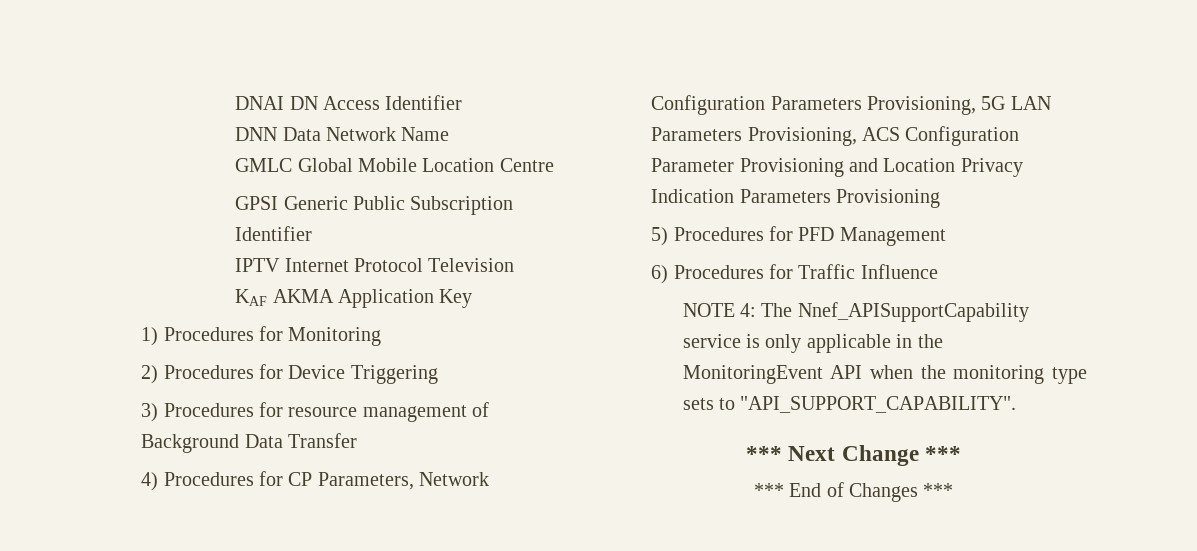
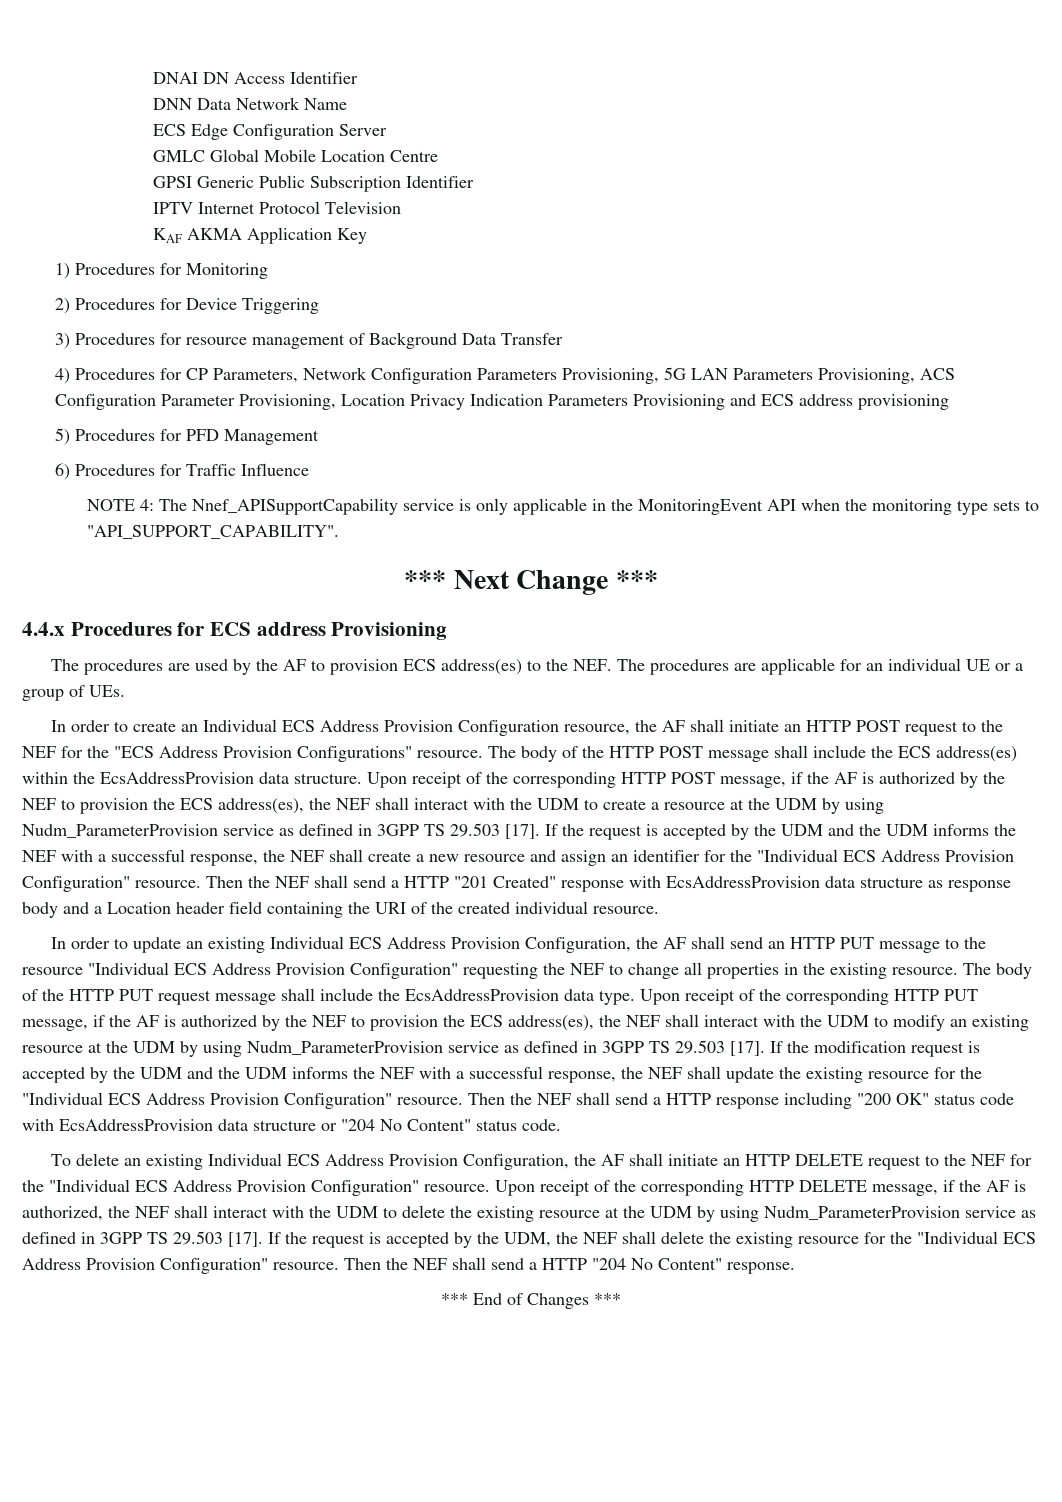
+ ECS Edge Configuration Server
- 4) Procedures for CP Parameters, Network Configuration Parameters Provisioning, 5G LAN Parameters Provisioning, ACS Configuration Parameter Provisioning and Location Privacy Indication Parameters Provisioning
+ 4) Procedures for CP Parameters, Network Configuration Parameters Provisioning, 5G LAN Parameters Provisioning, ACS Configuration Parameter Provisioning, Location Privacy Indication Parameters Provisioning and ECS address provisioning
+ 4.4.x Procedures for ECS address Provisioning
+ The procedures are used by the AF to provision ECS address(es) to the NEF. The procedures are applicable for an individual UE or a group of UEs.
+ In order to create an Individual ECS Address Provision Configuration resource, the AF shall initiate an HTTP POST request to the NEF for the "ECS Address Provision Configurations" resource. The body of the HTTP POST message shall include the ECS address(es) within the EcsAddressProvision data structure. Upon receipt of the corresponding HTTP POST message, if the AF is authorized by the NEF to provision the ECS address(es), the NEF shall interact with the UDM to create a resource at the UDM by using Nudm_ParameterProvision service as defined in 3GPP TS 29.503 [17]. If the request is accepted by the UDM and the UDM informs the NEF with a successful response, the NEF shall create a new resource and assign an identifier for the "Individual ECS Address Provision Configuration" resource. Then the NEF shall send a HTTP "201 Created" response with EcsAddressProvision data structure as response body and a Location header field containing the URI of the created individual resource.
+ In order to update an existing Individual ECS Address Provision Configuration, the AF shall send an HTTP PUT message to the resource "Individual ECS Address Provision Configuration" requesting the NEF to change all properties in the existing resource. The body of the HTTP PUT request message shall include the EcsAddressProvision data type. Upon receipt of the corresponding HTTP PUT message, if the AF is authorized by the NEF to provision the ECS address(es), the NEF shall interact with the UDM to modify an existing resource at the UDM by using Nudm_ParameterProvision service as defined in 3GPP TS 29.503 [17]. If the modification request is accepted by the UDM and the UDM informs the NEF with a successful response, the NEF shall update the existing resource for the "Individual ECS Address Provision Configuration" resource. Then the NEF shall send a HTTP response including "200 OK" status code with EcsAddressProvision data structure or "204 No Content" status code.
+ To delete an existing Individual ECS Address Provision Configuration, the AF shall initiate an HTTP DELETE request to the NEF for the "Individual ECS Address Provision Configuration" resource. Upon receipt of the corresponding HTTP DELETE message, if the AF is authorized, the NEF shall interact with the UDM to delete the existing resource at the UDM by using Nudm_ParameterProvision service as defined in 3GPP TS 29.503 [17]. If the request is accepted by the UDM, the NEF shall delete the existing resource for the "Individual ECS Address Provision Configuration" resource. Then the NEF shall send a HTTP "204 No Content" response.

